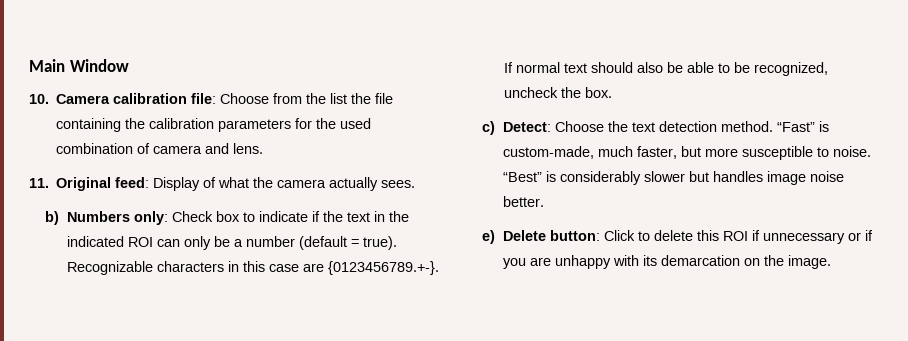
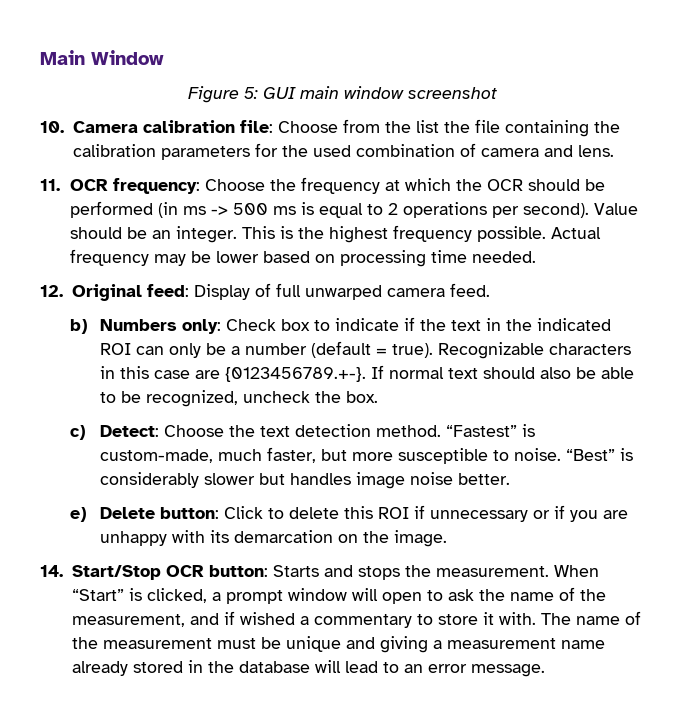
+ Figure 5: GUI main window screenshot
- 11. Original feed: Display of what the camera actually sees.
+ 11. OCR frequency: Choose the frequency at which the OCR should be performed (in ms -> 500 ms is equal to 2 operations per second). Value should be an integer. This is the highest frequency possible. Actual frequency may be lower based on processing time needed.
+ 12. Original feed: Display of full unwarped camera feed.
- “Fast” is custom-made, much faster, but more susceptible to noise.
+ “Fastest” is custom-made, much faster, but more susceptible to noise.
+ 14. Start/Stop OCR button: Starts and stops the measurement. When “Start” is clicked, a prompt window will open to ask the name of the measurement, and if wished a commentary to store it with. The name of the measurement must be unique and giving a measurement name already stored in the database will lead to an error message.

